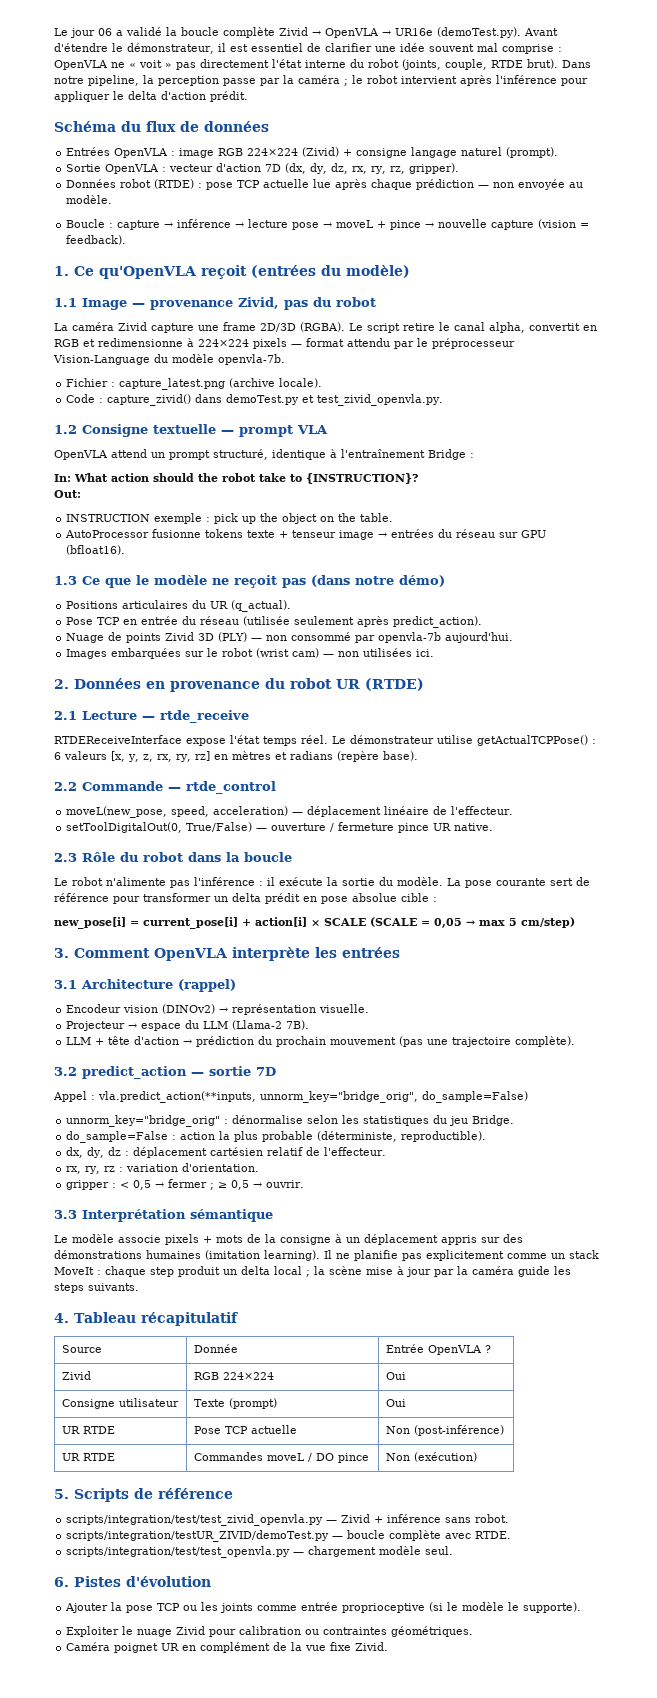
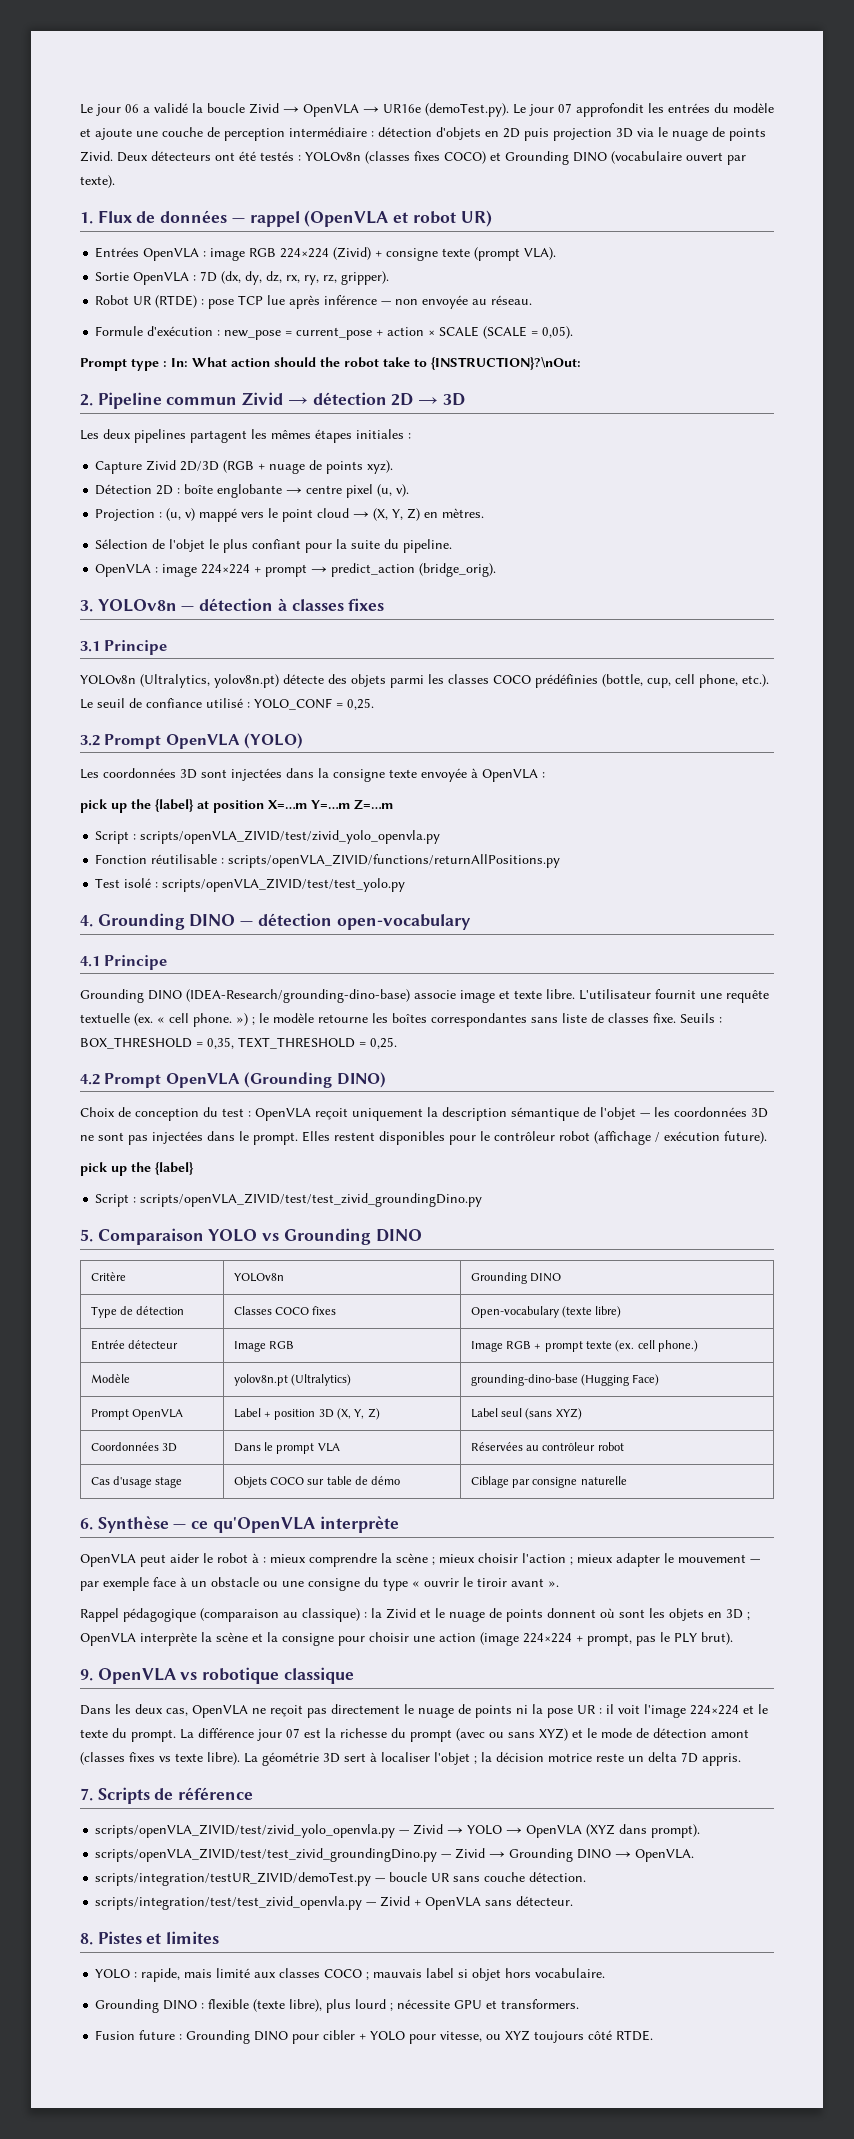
- Le jour 06 a validé la boucle complète Zivid → OpenVLA → UR16e (demoTest.py). Avant d'étendre le démonstrateur, il est essentiel de clarifier une idée souvent mal comprise : OpenVLA ne « voit » pas directement l'état interne du robot (joints, couple, RTDE brut). Dans notre pipeline, la perception passe par la caméra ; le robot intervient après l'inférence pour appliquer le delta d'action prédit.
- Schéma du flux de données
+ Le jour 06 a validé la boucle Zivid → OpenVLA → UR16e (demoTest.py). Le jour 07 approfondit les entrées du modèle et ajoute une couche de perception intermédiaire : détection d'objets en 2D puis projection 3D via le nuage de points Zivid. Deux détecteurs ont été testés : YOLOv8n (classes fixes COCO) et Grounding DINO (vocabulaire ouvert par texte).
+ 1. Flux de données — rappel (OpenVLA et robot UR)
- Entrées OpenVLA : image RGB 224×224 (Zivid) + consigne langage naturel (prompt).
+ Entrées OpenVLA : image RGB 224×224 (Zivid) + consigne texte (prompt VLA).
- Sortie OpenVLA : vecteur d'action 7D (dx, dy, dz, rx, ry, rz, gripper).
+ Sortie OpenVLA : 7D (dx, dy, dz, rx, ry, rz, gripper).
- Données robot (RTDE) : pose TCP actuelle lue après chaque prédiction — non envoyée au modèle.
- Boucle : capture → inférence → lecture pose → moveL + pince → nouvelle capture (vision = feedback).
- 1. Ce qu'OpenVLA reçoit (entrées du modèle)
- 1.1 Image — provenance Zivid, pas du robot
- La caméra Zivid capture une frame 2D/3D (RGBA). Le script retire le canal alpha, convertit en RGB et redimensionne à 224×224 pixels — format attendu par le préprocesseur Vision-Language du modèle openvla-7b.
- Fichier : capture_latest.png (archive locale).
- Code : capture_zivid() dans demoTest.py et test_zivid_openvla.py.
- 1.2 Consigne textuelle — prompt VLA
- OpenVLA attend un prompt structuré, identique à l'entraînement Bridge :
- In: What action should the robot take to {INSTRUCTION}?
- Out:
- INSTRUCTION exemple : pick up the object on the table.
- AutoProcessor fusionne tokens texte + tenseur image → entrées du réseau sur GPU (bfloat16).
- 1.3 Ce que le modèle ne reçoit pas (dans notre démo)
- Positions articulaires du UR (q_actual).
- Pose TCP en entrée du réseau (utilisée seulement après predict_action).
- Nuage de points Zivid 3D (PLY) — non consommé par openvla-7b aujourd'hui.
- Images embarquées sur le robot (wrist cam) — non utilisées ici.
- 2. Données en provenance du robot UR (RTDE)
- 2.1 Lecture — rtde_receive
- RTDEReceiveInterface expose l'état temps réel. Le démonstrateur utilise getActualTCPPose() : 6 valeurs [x, y, z, rx, ry, rz] en mètres et radians (repère base).
- 2.2 Commande — rtde_control
- moveL(new_pose, speed, acceleration) — déplacement linéaire de l'effecteur.
- setToolDigitalOut(0, True/False) — ouverture / fermeture pince UR native.
- 2.3 Rôle du robot dans la boucle
- Le robot n'alimente pas l'inférence : il exécute la sortie du modèle. La pose courante sert de référence pour transformer un delta prédit en pose absolue cible :
- new_pose[i] = current_pose[i] + action[i] × SCALE (SCALE = 0,05 → max 5 cm/step)
- 3. Comment OpenVLA interprète les entrées
- 3.1 Architecture (rappel)
- Encodeur vision (DINOv2) → représentation visuelle.
- Projecteur → espace du LLM (Llama-2 7B).
- LLM + tête d'action → prédiction du prochain mouvement (pas une trajectoire complète).
- 3.2 predict_action — sortie 7D
- Appel : vla.predict_action(**inputs, unnorm_key="bridge_orig", do_sample=False)
- unnorm_key="bridge_orig" : dénormalise selon les statistiques du jeu Bridge.
- do_sample=False : action la plus probable (déterministe, reproductible).
- dx, dy, dz : déplacement cartésien relatif de l'effecteur.
- rx, ry, rz : variation d'orientation.
- gripper : < 0,5 → fermer ; ≥ 0,5 → ouvrir.
- 3.3 Interprétation sémantique
- Le modèle associe pixels + mots de la consigne à un déplacement appris sur des démonstrations humaines (imitation learning). Il ne planifie pas explicitement comme un stack MoveIt : chaque step produit un delta local ; la scène mise à jour par la caméra guide les steps suivants.
- 4. Tableau récapitulatif
- Source | Donnée | Entrée OpenVLA ?
- Zivid | RGB 224×224 | Oui
- Consigne utilisateur | Texte (prompt) | Oui
- UR RTDE | Pose TCP actuelle | Non (post-inférence)
- UR RTDE | Commandes moveL / DO pince | Non (exécution)
- 5. Scripts de référence
- scripts/integration/test/test_zivid_openvla.py — Zivid + inférence sans robot.
- scripts/integration/testUR_ZIVID/demoTest.py — boucle complète avec RTDE.
- scripts/integration/test/test_openvla.py — chargement modèle seul.
- 6. Pistes d'évolution
- Ajouter la pose TCP ou les joints comme entrée proprioceptive (si le modèle le supporte).
- Exploiter le nuage Zivid pour calibration ou contraintes géométriques.
- Caméra poignet UR en complément de la vue fixe Zivid.
+ Robot UR (RTDE) : pose TCP lue après inférence — non envoyée au réseau.
+ Formule d'exécution : new_pose = current_pose + action × SCALE (SCALE = 0,05).
+ Prompt type : In: What action should the robot take to {INSTRUCTION}?\nOut:
+ 2. Pipeline commun Zivid → détection 2D → 3D
+ Les deux pipelines partagent les mêmes étapes initiales :
+ Capture Zivid 2D/3D (RGB + nuage de points xyz).
+ Détection 2D : boîte englobante → centre pixel (u, v).
+ Projection : (u, v) mappé vers le point cloud → (X, Y, Z) en mètres.
+ Sélection de l'objet le plus confiant pour la suite du pipeline.
+ OpenVLA : image 224×224 + prompt → predict_action (bridge_orig).
+ 3. YOLOv8n — détection à classes fixes
+ 3.1 Principe
+ YOLOv8n (Ultralytics, yolov8n.pt) détecte des objets parmi les classes COCO prédéfinies (bottle, cup, cell phone, etc.). Le seuil de confiance utilisé : YOLO_CONF = 0,25.
+ 3.2 Prompt OpenVLA (YOLO)
+ Les coordonnées 3D sont injectées dans la consigne texte envoyée à OpenVLA :
+ pick up the {label} at position X=…m Y=…m Z=…m
+ Script : scripts/openVLA_ZIVID/test/zivid_yolo_openvla.py
+ Fonction réutilisable : scripts/openVLA_ZIVID/functions/returnAllPositions.py
+ Test isolé : scripts/openVLA_ZIVID/test/test_yolo.py
+ 4. Grounding DINO — détection open-vocabulary
+ 4.1 Principe
+ Grounding DINO (IDEA-Research/grounding-dino-base) associe image et texte libre. L'utilisateur fournit une requête textuelle (ex. « cell phone. ») ; le modèle retourne les boîtes correspondantes sans liste de classes fixe. Seuils : BOX_THRESHOLD = 0,35, TEXT_THRESHOLD = 0,25.
+ 4.2 Prompt OpenVLA (Grounding DINO)
+ Choix de conception du test : OpenVLA reçoit uniquement la description sémantique de l'objet — les coordonnées 3D ne sont pas injectées dans le prompt. Elles restent disponibles pour le contrôleur robot (affichage / exécution future).
+ pick up the {label}
+ Script : scripts/openVLA_ZIVID/test/test_zivid_groundingDino.py
+ 5. Comparaison YOLO vs Grounding DINO
+ Critère | YOLOv8n | Grounding DINO
+ Type de détection | Classes COCO fixes | Open-vocabulary (texte libre)
+ Entrée détecteur | Image RGB | Image RGB + prompt texte (ex. cell phone.)
+ Modèle | yolov8n.pt (Ultralytics) | grounding-dino-base (Hugging Face)
+ Prompt OpenVLA | Label + position 3D (X, Y, Z) | Label seul (sans XYZ)
+ Coordonnées 3D | Dans le prompt VLA | Réservées au contrôleur robot
+ Cas d'usage stage | Objets COCO sur table de démo | Ciblage par consigne naturelle
+ 6. Synthèse — ce qu'OpenVLA interprète
+ OpenVLA peut aider le robot à : mieux comprendre la scène ; mieux choisir l'action ; mieux adapter le mouvement — par exemple face à un obstacle ou une consigne du type « ouvrir le tiroir avant ».
+ Rappel pédagogique (comparaison au classique) : la Zivid et le nuage de points donnent où sont les objets en 3D ; OpenVLA interprète la scène et la consigne pour choisir une action (image 224×224 + prompt, pas le PLY brut).
+ 9. OpenVLA vs robotique classique
+ Dans les deux cas, OpenVLA ne reçoit pas directement le nuage de points ni la pose UR : il voit l'image 224×224 et le texte du prompt. La différence jour 07 est la richesse du prompt (avec ou sans XYZ) et le mode de détection amont (classes fixes vs texte libre). La géométrie 3D sert à localiser l'objet ; la décision motrice reste un delta 7D appris.
+ 7. Scripts de référence
+ scripts/openVLA_ZIVID/test/zivid_yolo_openvla.py — Zivid → YOLO → OpenVLA (XYZ dans prompt).
+ scripts/openVLA_ZIVID/test/test_zivid_groundingDino.py — Zivid → Grounding DINO → OpenVLA.
+ scripts/integration/testUR_ZIVID/demoTest.py — boucle UR sans couche détection.
+ scripts/integration/test/test_zivid_openvla.py — Zivid + OpenVLA sans détecteur.
+ 8. Pistes et limites
+ YOLO : rapide, mais limité aux classes COCO ; mauvais label si objet hors vocabulaire.
+ Grounding DINO : flexible (texte libre), plus lourd ; nécessite GPU et transformers.
+ Fusion future : Grounding DINO pour cibler + YOLO pour vitesse, ou XYZ toujours côté RTDE.

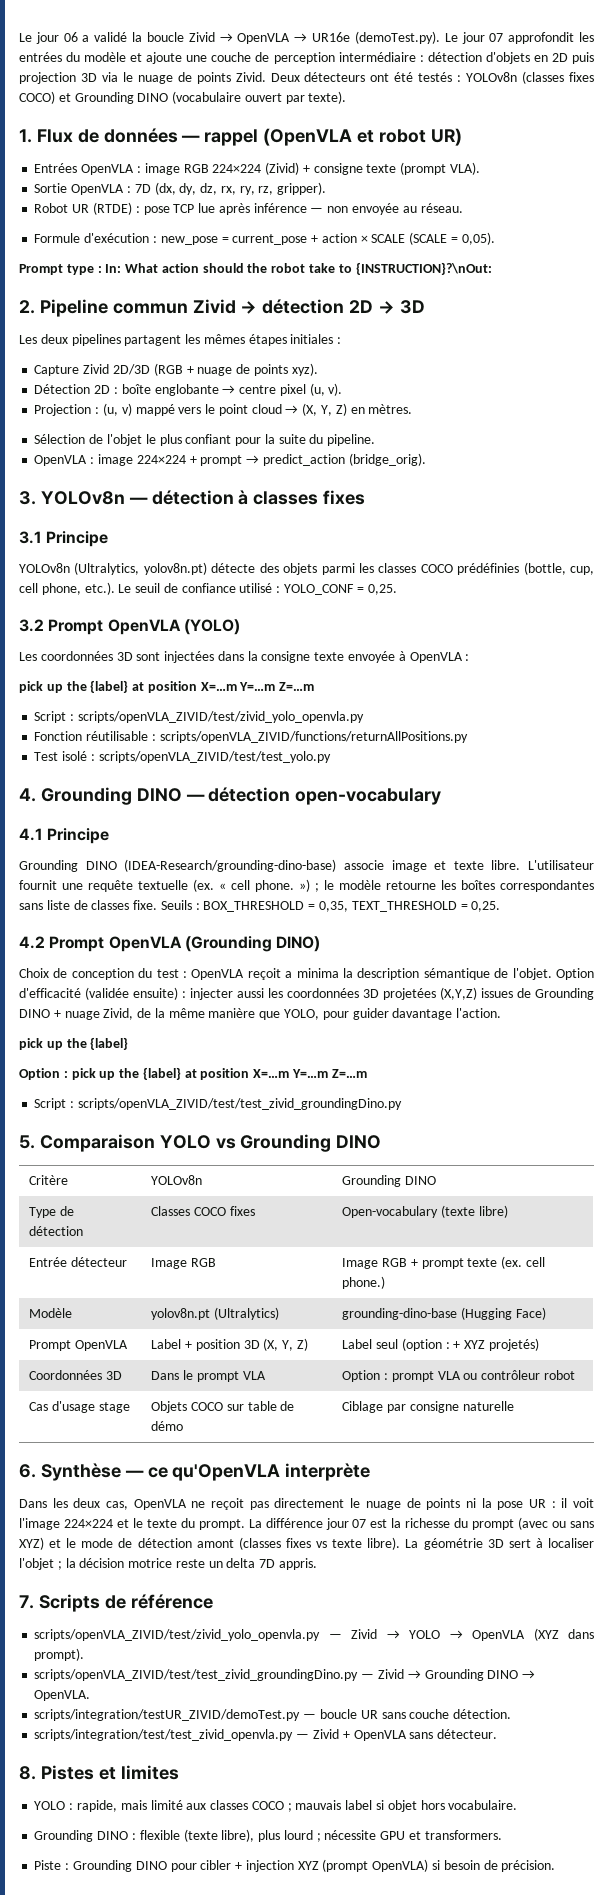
- Choix de conception du test : OpenVLA reçoit uniquement la description sémantique de l'objet — les coordonnées 3D ne sont pas injectées dans le prompt. Elles restent disponibles pour le contrôleur robot (affichage / exécution future).
+ Choix de conception du test : OpenVLA reçoit a minima la description sémantique de l'objet. Option d'efficacité (validée ensuite) : injecter aussi les coordonnées 3D projetées (X,Y,Z) issues de Grounding DINO + nuage Zivid, de la même manière que YOLO, pour guider davantage l'action.
  pick up the {label}
+ Option : pick up the {label} at position X=…m Y=…m Z=…m
- Prompt OpenVLA | Label + position 3D (X, Y, Z) | Label seul (sans XYZ)
+ Prompt OpenVLA | Label + position 3D (X, Y, Z) | Label seul (option : + XYZ projetés)
- Coordonnées 3D | Dans le prompt VLA | Réservées au contrôleur robot
+ Coordonnées 3D | Dans le prompt VLA | Option : prompt VLA ou contrôleur robot
- OpenVLA peut aider le robot à : mieux comprendre la scène ; mieux choisir l'action ; mieux adapter le mouvement — par exemple face à un obstacle ou une consigne du type « ouvrir le tiroir avant ».
- Rappel pédagogique (comparaison au classique) : la Zivid et le nuage de points donnent où sont les objets en 3D ; OpenVLA interprète la scène et la consigne pour choisir une action (image 224×224 + prompt, pas le PLY brut).
- 9. OpenVLA vs robotique classique
- Fusion future : Grounding DINO pour cibler + YOLO pour vitesse, ou XYZ toujours côté RTDE.
+ Piste : Grounding DINO pour cibler + injection XYZ (prompt OpenVLA) si besoin de précision.

